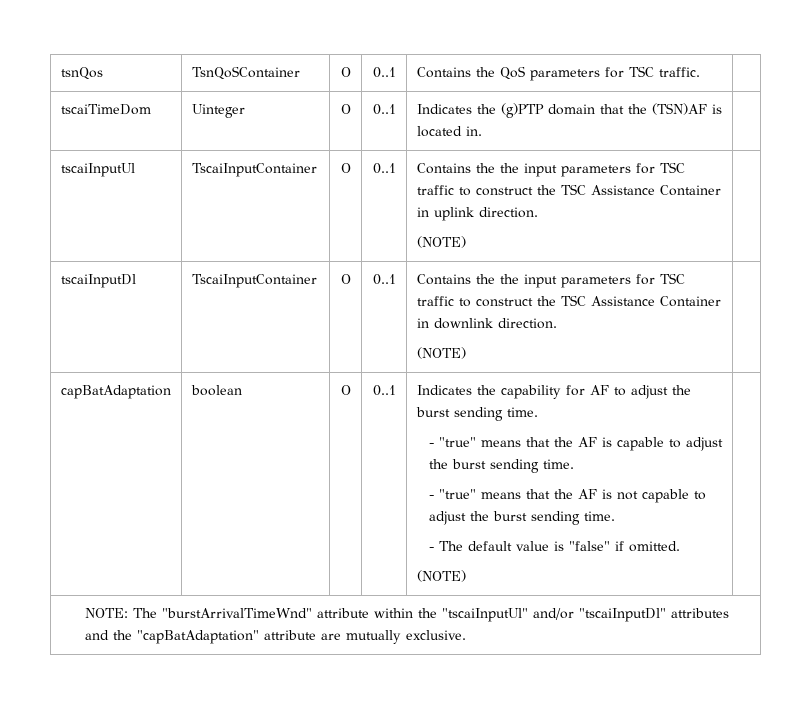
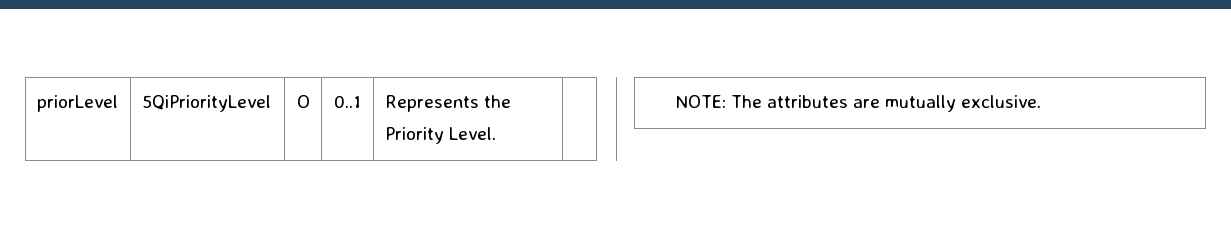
- tsnQos | TsnQoSContainer | O | 0..1 | Contains the QoS parameters for TSC traffic. |
- tscaiTimeDom | Uinteger | O | 0..1 | Indicates the (g)PTP domain that the (TSN)AF is located in. |
- tscaiInputUl | TscaiInputContainer | O | 0..1 | Contains the the input parameters for TSC traffic to construct the TSC Assistance Container in uplink direction.
- (NOTE) |
- tscaiInputDl | TscaiInputContainer | O | 0..1 | Contains the the input parameters for TSC traffic to construct the TSC Assistance Container in downlink direction.
- (NOTE) |
- capBatAdaptation | boolean | O | 0..1 | Indicates the capability for AF to adjust the burst sending time.
- - "true" means that the AF is capable to adjust the burst sending time.
- - "true" means that the AF is not capable to adjust the burst sending time.
- - The default value is "false" if omitted.
- (NOTE) |
- NOTE: The "burstArrivalTimeWnd" attribute within the "tscaiInputUl" and/or "tscaiInputDl" attributes and the "capBatAdaptation" attribute are mutually exclusive.
+ priorLevel | 5QiPriorityLevel | O | 0..1 | Represents the Priority Level. |
+ NOTE: The attributes are mutually exclusive.

